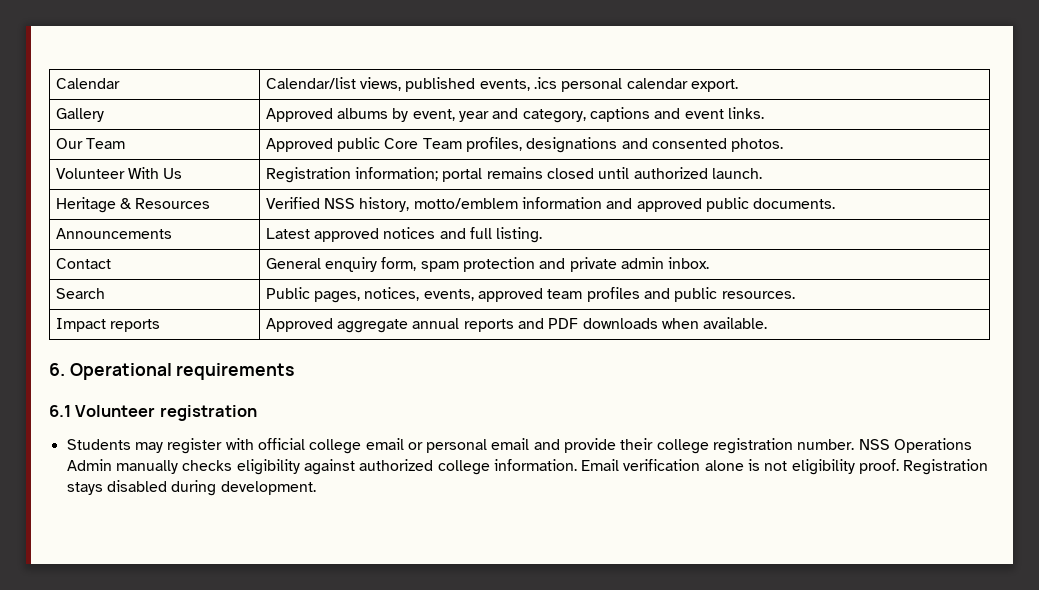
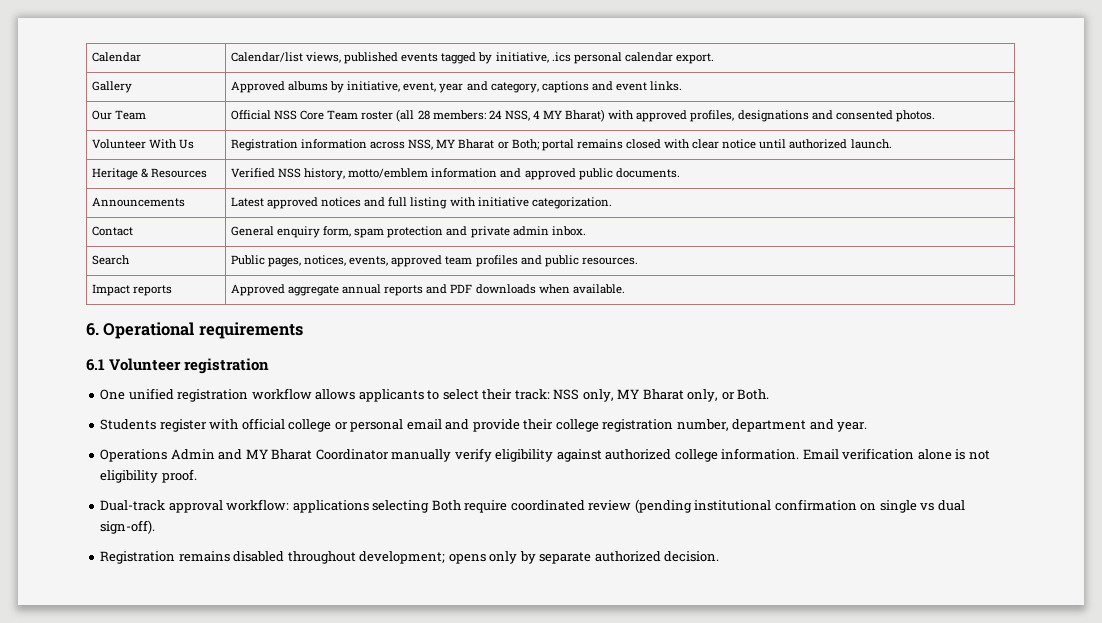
- Calendar | Calendar/list views, published events, .ics personal calendar export.
+ Calendar | Calendar/list views, published events tagged by initiative, .ics personal calendar export.
- Gallery | Approved albums by event, year and category, captions and event links.
+ Gallery | Approved albums by initiative, event, year and category, captions and event links.
- Our Team | Approved public Core Team profiles, designations and consented photos.
+ Our Team | Official NSS Core Team roster (all 28 members: 24 NSS, 4 MY Bharat) with approved profiles, designations and consented photos.
- Volunteer With Us | Registration information; portal remains closed until authorized launch.
+ Volunteer With Us | Registration information across NSS, MY Bharat or Both; portal remains closed with clear notice until authorized launch.
- Announcements | Latest approved notices and full listing.
+ Announcements | Latest approved notices and full listing with initiative categorization.
+ One unified registration workflow allows applicants to select their track: NSS only, MY Bharat only, or Both.
- Students may register with official college email or personal email and provide their college registration number. NSS Operations Admin manually checks eligibility against authorized college information.
+ Students register with official college or personal email and provide their college registration number, department and year.
+ Operations Admin and MY Bharat Coordinator manually verify eligibility against authorized college information.
- Email verification alone is not eligibility proof. Registration stays disabled during development.
+ Email verification alone is not eligibility proof.
+ Dual-track approval workflow: applications selecting Both require coordinated review (pending institutional confirmation on single vs dual sign-off).
+ Registration remains disabled throughout development; opens only by separate authorized decision.

